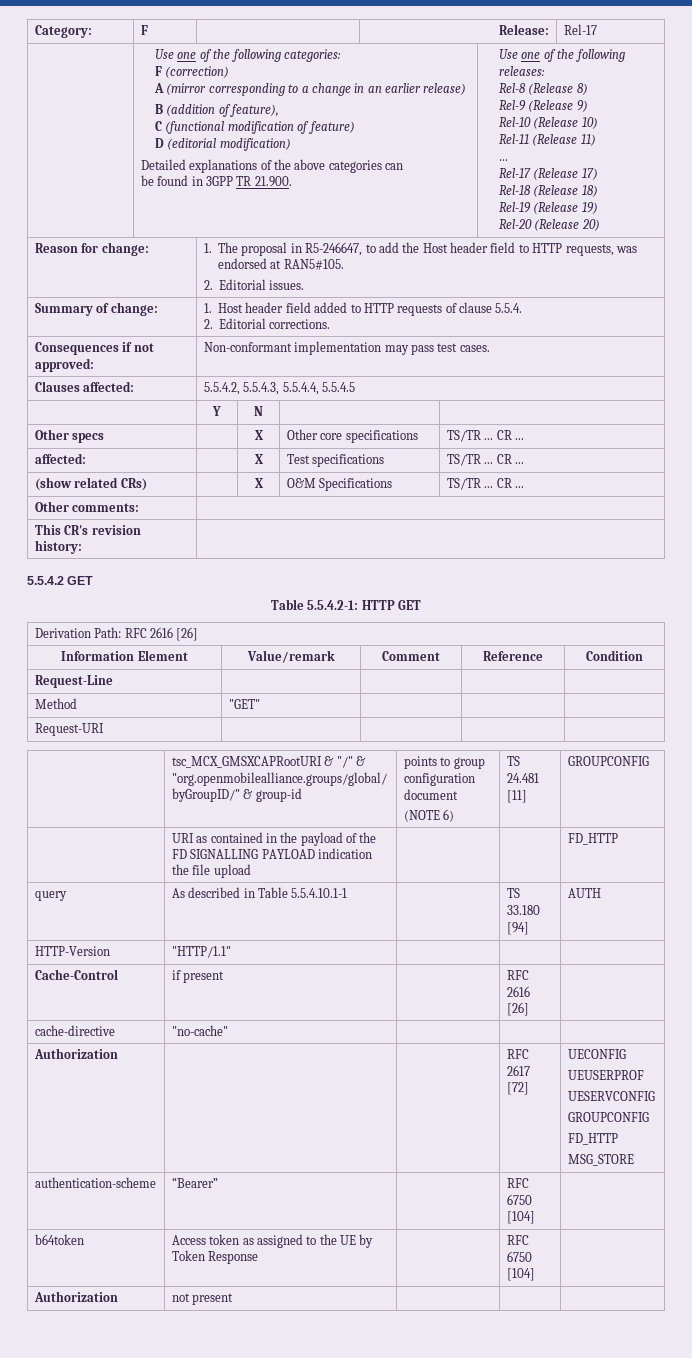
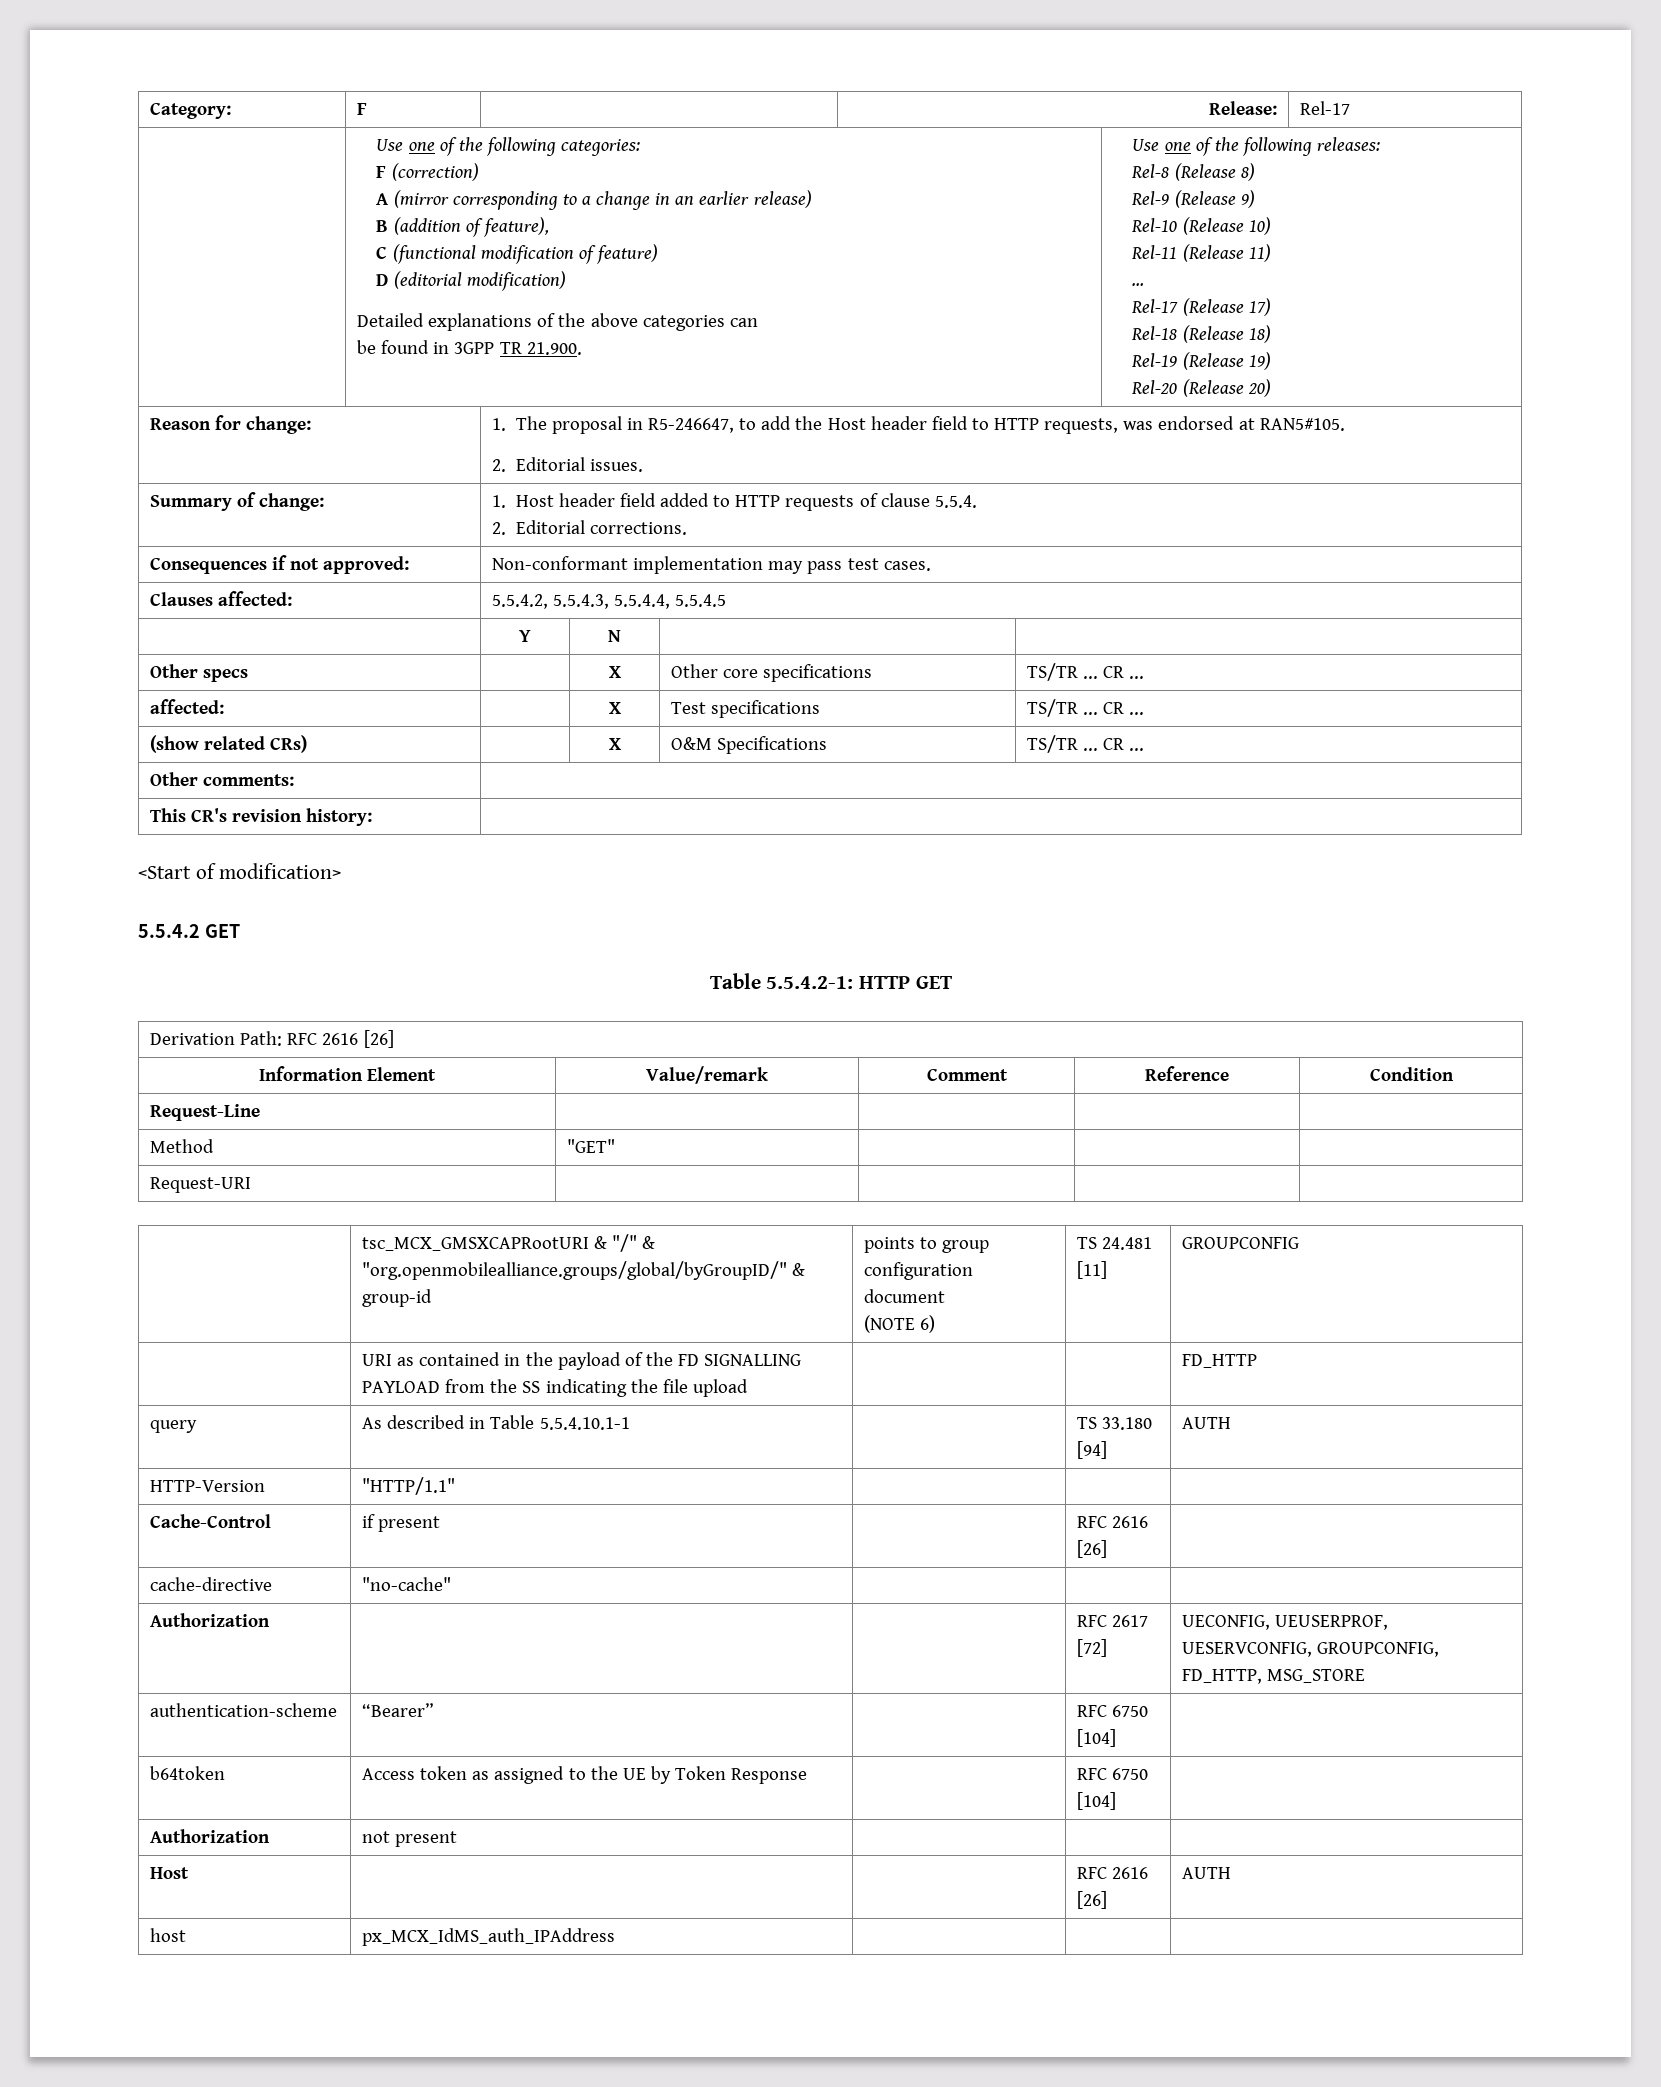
+ <Start of modification>
- | URI as contained in the payload of the FD SIGNALLING PAYLOAD indication the file upload | | | FD_HTTP
+ | URI as contained in the payload of the FD SIGNALLING PAYLOAD from the SS indicating the file upload | | | FD_HTTP
- Authorization | | | RFC 2617 [72] | UECONFIG
- UEUSERPROF
- UESERVCONFIG
- GROUPCONFIG
- FD_HTTP
- MSG_STORE
+ Authorization | | | RFC 2617 [72] | UECONFIG, UEUSERPROF, UESERVCONFIG, GROUPCONFIG, FD_HTTP, MSG_STORE
+ Host | | | RFC 2616 [26] | AUTH
+ host | px_MCX_IdMS_auth_IPAddress | | |

